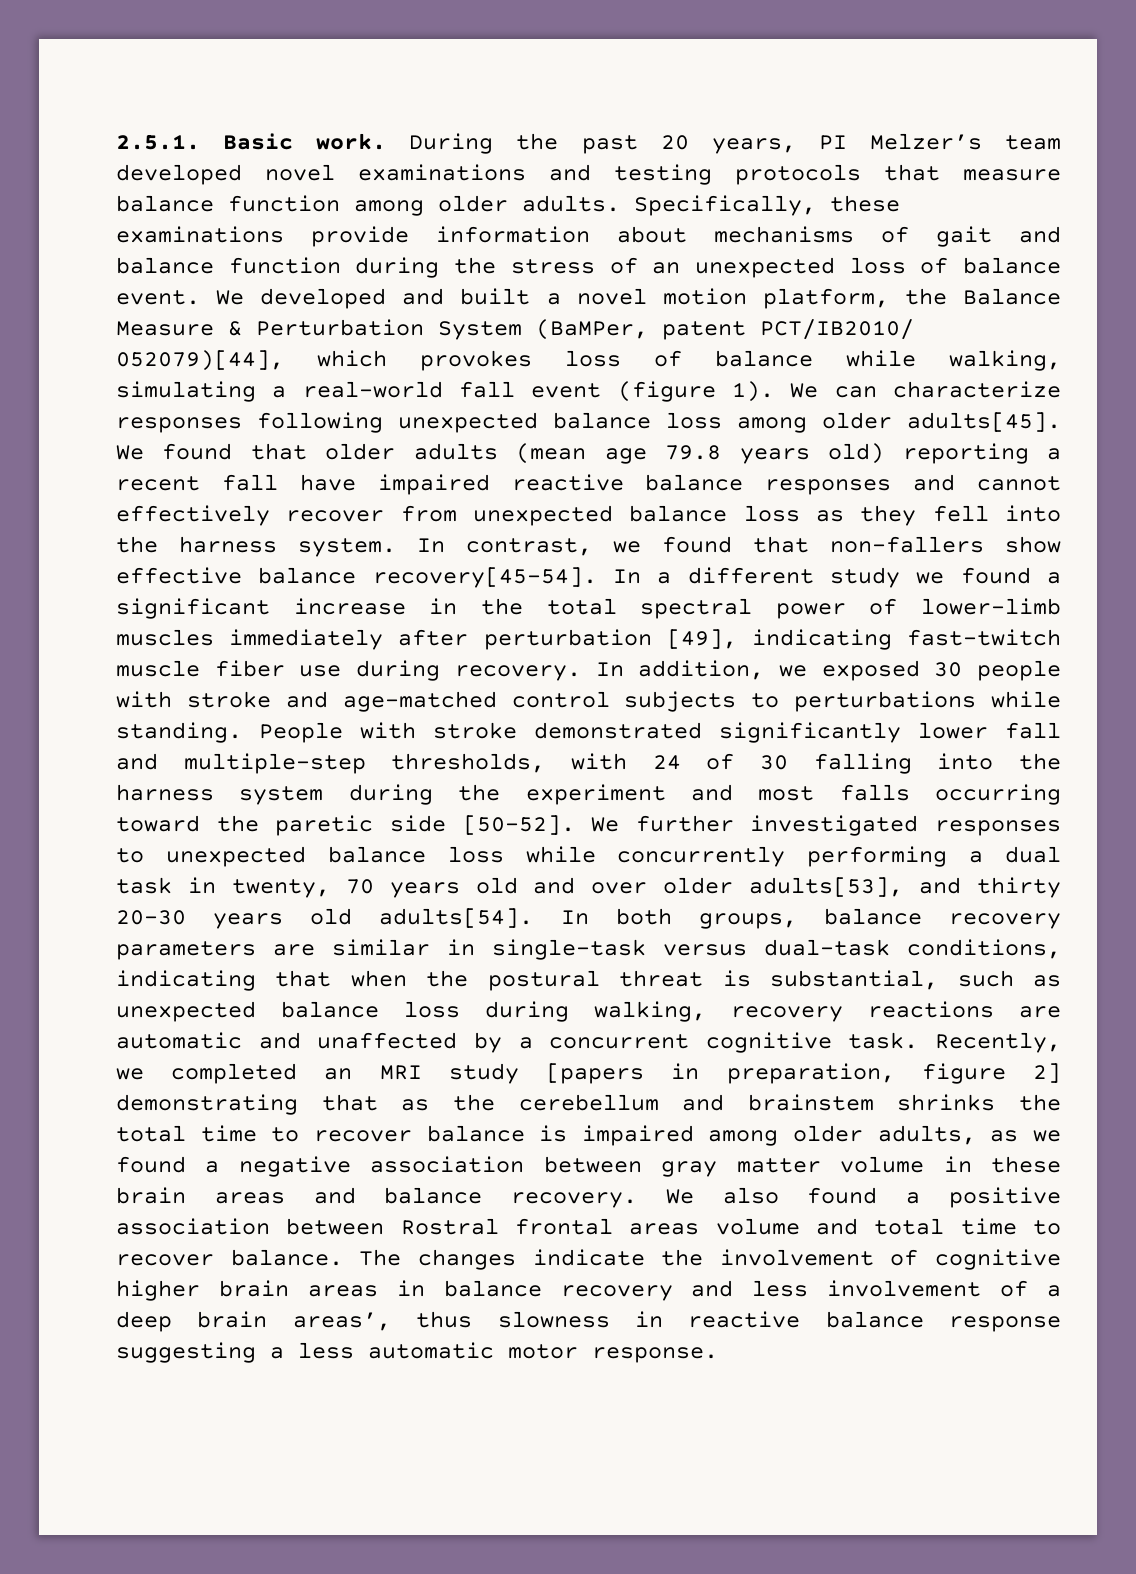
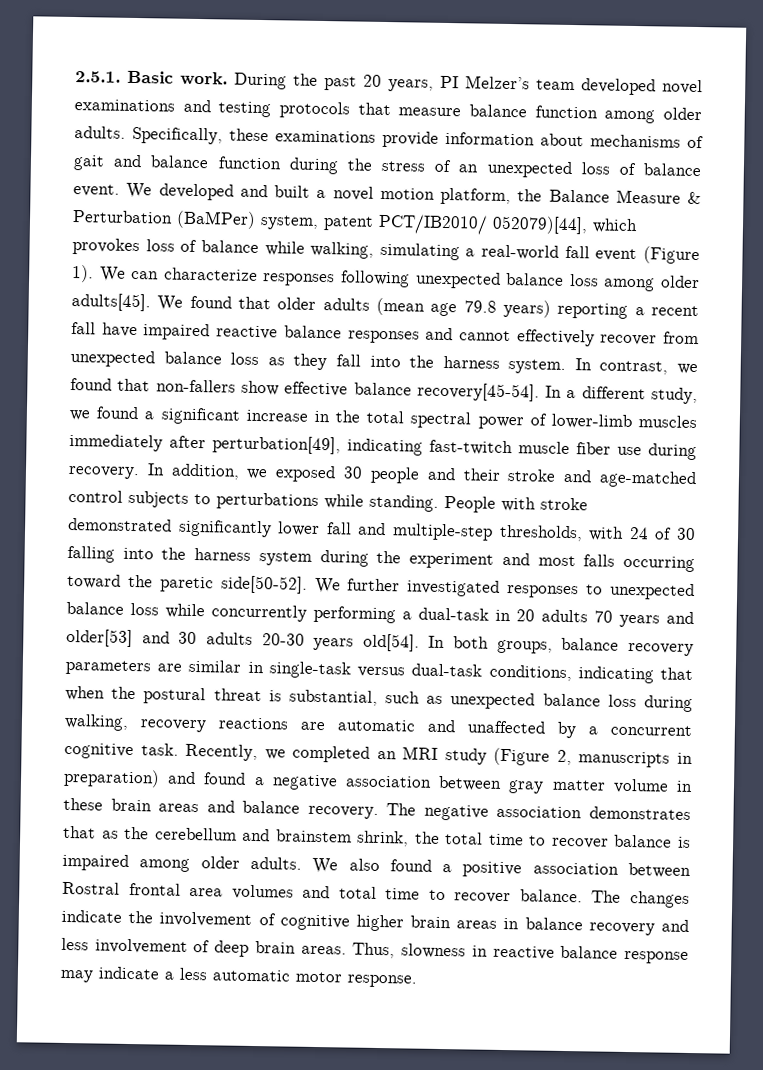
- We developed and built a novel motion platform, the Balance Measure & Perturbation System (BaMPer, patent PCT/IB2010/ 052079)[44], which provokes loss of balance while walking, simulating a real-world fall event (figure 1).
+ We developed and built a novel motion platform, the Balance Measure & Perturbation (BaMPer) system, patent PCT/IB2010/ 052079)[44], which provokes loss of balance while walking, simulating a real-world fall event (Figure 1).
- We found that older adults (mean age 79.8 years old) reporting a recent fall have impaired reactive balance responses and cannot effectively recover from unexpected balance loss as they fell into the harness system.
+ We found that older adults (mean age 79.8 years) reporting a recent fall have impaired reactive balance responses and cannot effectively recover from unexpected balance loss as they fall into the harness system.
- In a different study we found a significant increase in the total spectral power of lower-limb muscles immediately after perturbation [49], indicating fast-twitch muscle fiber use during recovery.
+ In a different study, we found a significant increase in the total spectral power of lower-limb muscles immediately after perturbation[49], indicating fast-twitch muscle fiber use during recovery.
- In addition, we exposed 30 people with stroke and age-matched control subjects to perturbations while standing.
+ In addition, we exposed 30 people and their stroke and age-matched control subjects to perturbations while standing.
- People with stroke demonstrated significantly lower fall and multiple-step thresholds, with 24 of 30 falling into the harness system during the experiment and most falls occurring toward the paretic side [50-52].
+ People with stroke demonstrated significantly lower fall and multiple-step thresholds, with 24 of 30 falling into the harness system during the experiment and most falls occurring toward the paretic side[50-52].
- We further investigated responses to unexpected balance loss while concurrently performing a dual task in twenty, 70 years old and over older adults[53], and thirty 20-30 years old adults[54].
+ We further investigated responses to unexpected balance loss while concurrently performing a dual-task in 20 adults 70 years and older[53] and 30 adults 20-30 years old[54].
- Recently, we completed an MRI study [papers in preparation, figure 2] demonstrating that as the cerebellum and brainstem shrinks the total time to recover balance is impaired among older adults, as we found a negative association between gray matter volume in these brain areas and balance recovery.
+ Recently, we completed an MRI study (Figure 2, manuscripts in preparation) and found a negative association between gray matter volume in these brain areas and balance recovery.
+ The negative association demonstrates that as the cerebellum and brainstem shrink, the total time to recover balance is impaired among older adults.
- We also found a positive association between Rostral frontal areas volume and total time to recover balance.
+ We also found a positive association between Rostral frontal area volumes and total time to recover balance.
- The changes indicate the involvement of cognitive higher brain areas in balance recovery and less involvement of a deep brain areas’, thus slowness in reactive balance response suggesting a less automatic motor response.
+ The changes indicate the involvement of cognitive higher brain areas in balance recovery and less involvement of deep brain areas. Thus, slowness in reactive balance response may indicate a less automatic motor response.

